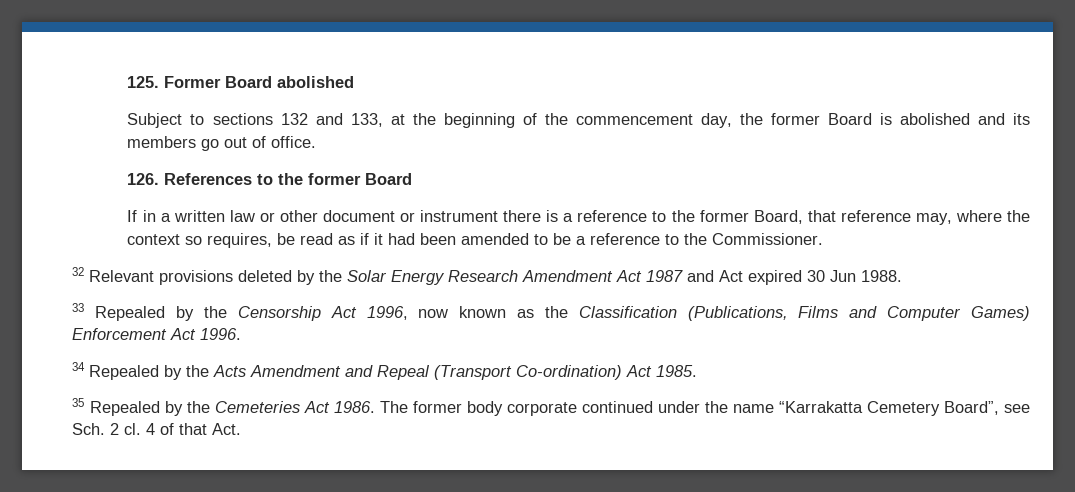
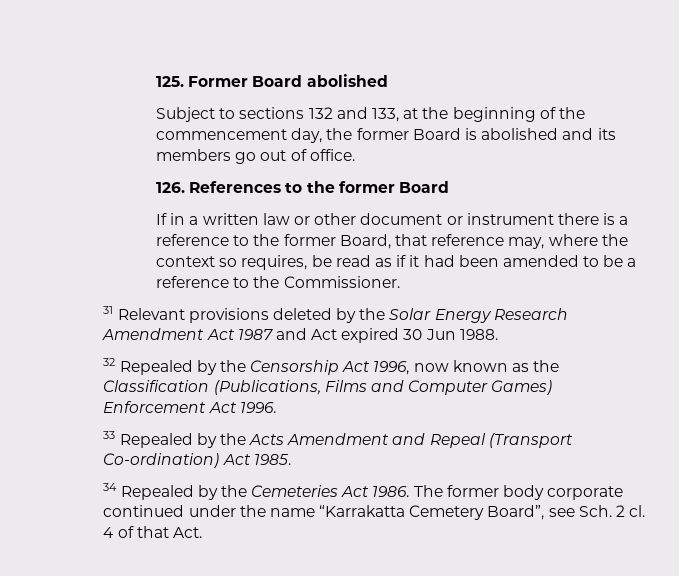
- 32 Relevant provisions deleted by the Solar Energy Research Amendment Act 1987 and Act expired 30 Jun 1988.
+ 31 Relevant provisions deleted by the Solar Energy Research Amendment Act 1987 and Act expired 30 Jun 1988.
- 33 Repealed by the Censorship Act 1996, now known as the Classification (Publications, Films and Computer Games) Enforcement Act 1996.
+ 32 Repealed by the Censorship Act 1996, now known as the Classification (Publications, Films and Computer Games) Enforcement Act 1996.
- 34 Repealed by the Acts Amendment and Repeal (Transport Co-ordination) Act 1985.
+ 33 Repealed by the Acts Amendment and Repeal (Transport Co-ordination) Act 1985.
- 35 Repealed by the Cemeteries Act 1986.
+ 34 Repealed by the Cemeteries Act 1986.

